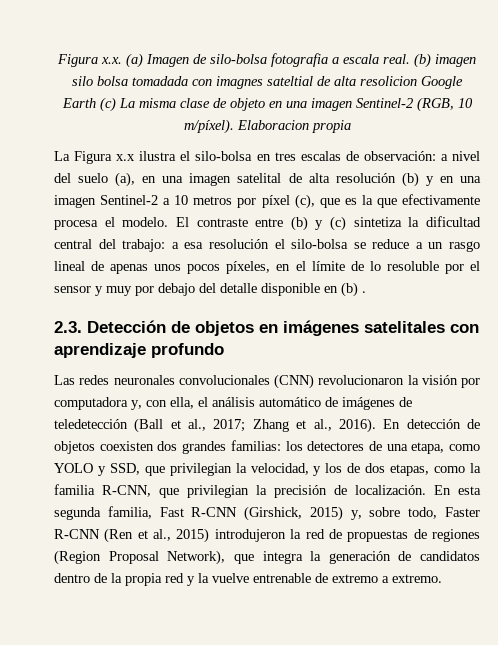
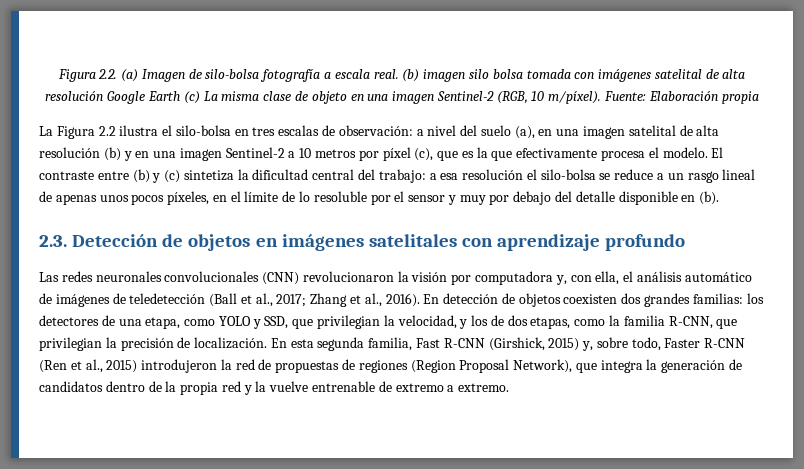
- Figura x.x. (a) Imagen de silo-bolsa fotografia a escala real.
+ Figura 2.2. (a) Imagen de silo-bolsa fotografía a escala real.
- (b) imagen silo bolsa tomadada con imagnes sateltial de alta resolicion Google Earth (c) La misma clase de objeto en una imagen Sentinel-2 (RGB, 10 m/píxel).
+ (b) imagen silo bolsa tomada con imágenes satelital de alta resolución Google Earth (c) La misma clase de objeto en una imagen Sentinel-2 (RGB, 10 m/píxel).
- Elaboracion propia
+ Fuente: Elaboración propia
- La Figura x.x ilustra el silo-bolsa en tres escalas de observación: a nivel del suelo (a), en una imagen satelital de alta resolución (b) y en una imagen Sentinel-2 a 10 metros por píxel (c), que es la que efectivamente procesa el modelo.
+ La Figura 2.2 ilustra el silo-bolsa en tres escalas de observación: a nivel del suelo (a), en una imagen satelital de alta resolución (b) y en una imagen Sentinel-2 a 10 metros por píxel (c), que es la que efectivamente procesa el modelo.
- El contraste entre (b) y (c) sintetiza la dificultad central del trabajo: a esa resolución el silo-bolsa se reduce a un rasgo lineal de apenas unos pocos píxeles, en el límite de lo resoluble por el sensor y muy por debajo del detalle disponible en (b) .
+ El contraste entre (b) y (c) sintetiza la dificultad central del trabajo: a esa resolución el silo-bolsa se reduce a un rasgo lineal de apenas unos pocos píxeles, en el límite de lo resoluble por el sensor y muy por debajo del detalle disponible en (b).

